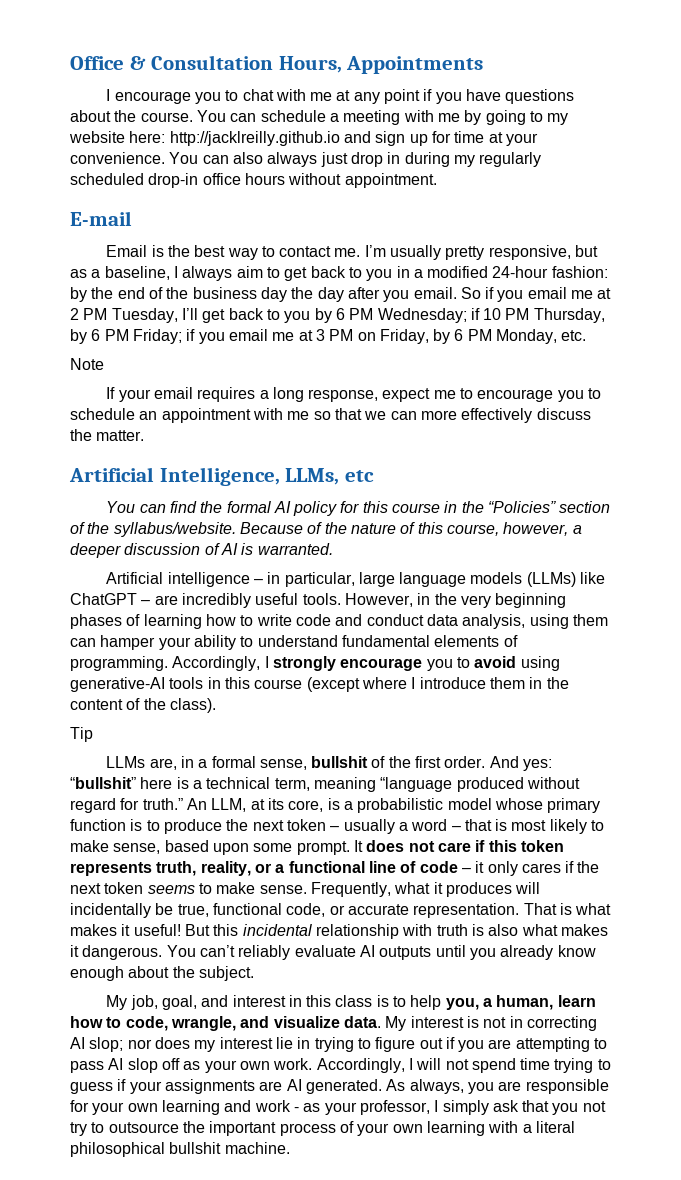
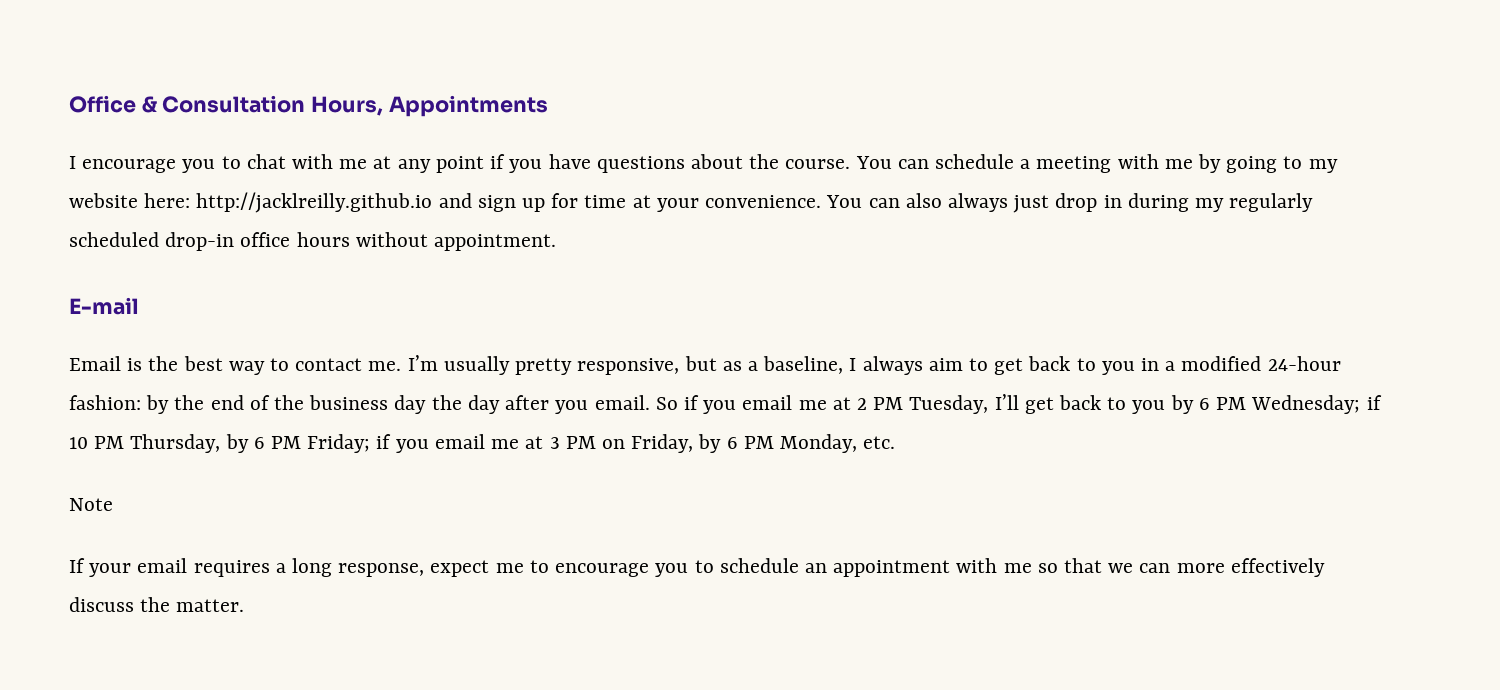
- Artificial Intelligence, LLMs, etc
- You can find the formal AI policy for this course in the “Policies” section of the syllabus/website. Because of the nature of this course, however, a deeper discussion of AI is warranted.
- Artificial intelligence – in particular, large language models (LLMs) like ChatGPT – are incredibly useful tools. However, in the very beginning phases of learning how to write code and conduct data analysis, using them can hamper your ability to understand fundamental elements of programming. Accordingly, I strongly encourage you to avoid using generative-AI tools in this course (except where I introduce them in the content of the class).
- Tip
- LLMs are, in a formal sense, bullshit of the first order. And yes: “bullshit” here is a technical term, meaning “language produced without regard for truth.” An LLM, at its core, is a probabilistic model whose primary function is to produce the next token – usually a word – that is most likely to make sense, based upon some prompt. It does not care if this token represents truth, reality, or a functional line of code – it only cares if the next token seems to make sense. Frequently, what it produces will incidentally be true, functional code, or accurate representation. That is what makes it useful! But this incidental relationship with truth is also what makes it dangerous. You can’t reliably evaluate AI outputs until you already know enough about the subject.
- My job, goal, and interest in this class is to help you, a human, learn how to code, wrangle, and visualize data. My interest is not in correcting AI slop; nor does my interest lie in trying to figure out if you are attempting to pass AI slop off as your own work. Accordingly, I will not spend time trying to guess if your assignments are AI generated. As always, you are responsible for your own learning and work - as your professor, I simply ask that you not try to outsource the important process of your own learning with a literal philosophical bullshit machine.

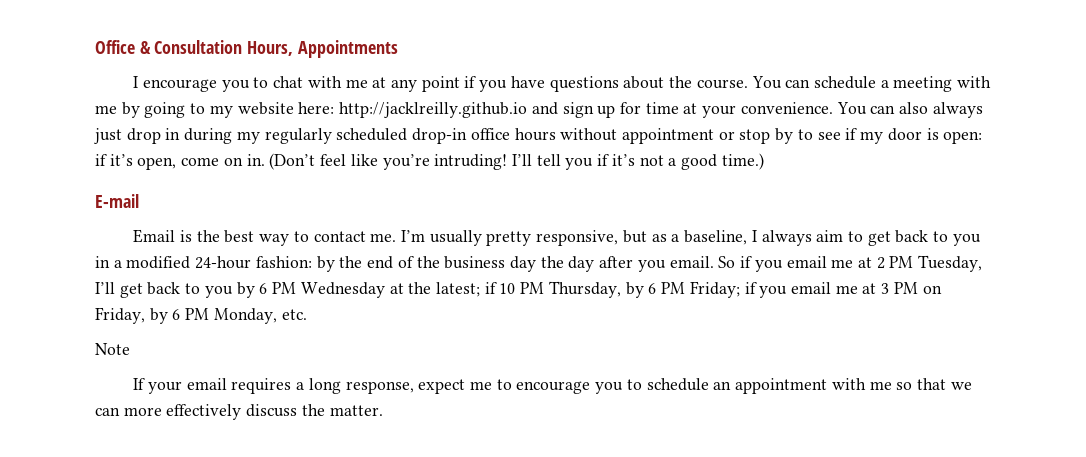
- You can also always just drop in during my regularly scheduled drop-in office hours without appointment.
+ You can also always just drop in during my regularly scheduled drop-in office hours without appointment or stop by to see if my door is open: if it’s open, come on in. (Don’t feel like you’re intruding! I’ll tell you if it’s not a good time.)
- So if you email me at 2 PM Tuesday, I’ll get back to you by 6 PM Wednesday; if 10 PM Thursday, by 6 PM Friday; if you email me at 3 PM on Friday, by 6 PM Monday, etc.
+ So if you email me at 2 PM Tuesday, I’ll get back to you by 6 PM Wednesday at the latest; if 10 PM Thursday, by 6 PM Friday; if you email me at 3 PM on Friday, by 6 PM Monday, etc.

